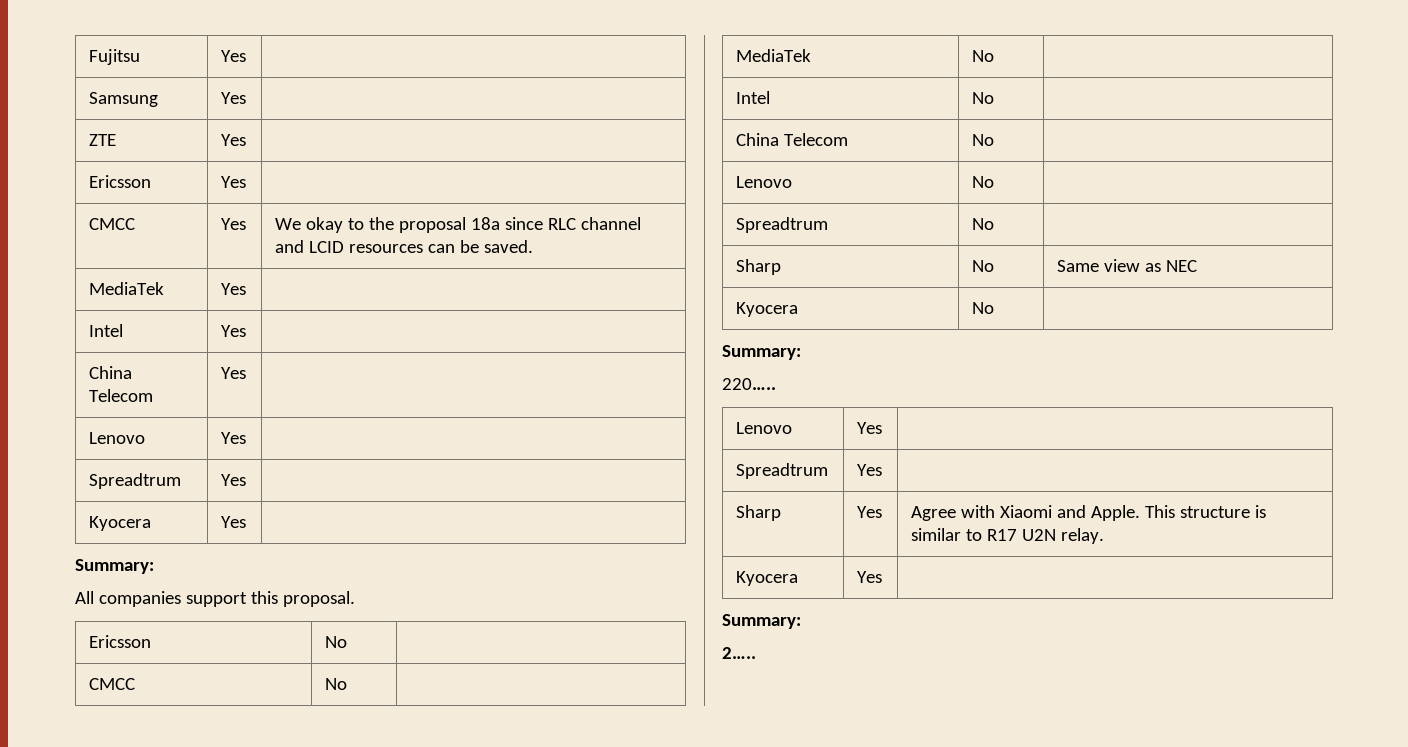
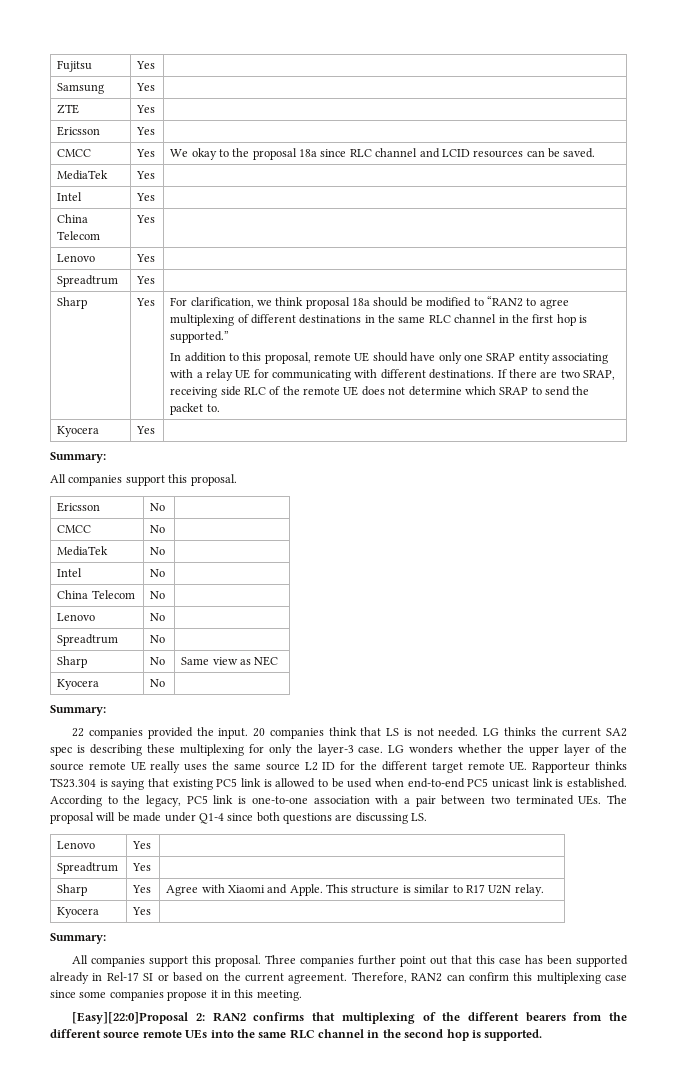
+ Sharp | Yes | For clarification, we think proposal 18a should be modified to “RAN2 to agree multiplexing of different destinations in the same RLC channel in the first hop is supported.”
+ In addition to this proposal, remote UE should have only one SRAP entity associating with a relay UE for communicating with different destinations. If there are two SRAP, receiving side RLC of the remote UE does not determine which SRAP to send the packet to.
- 220…..
+ 22 companies provided the input. 20 companies think that LS is not needed. LG thinks the current SA2 spec is describing these multiplexing for only the layer-3 case. LG wonders whether the upper layer of the source remote UE really uses the same source L2 ID for the different target remote UE. Rapporteur thinks TS23.304 is saying that existing PC5 link is allowed to be used when end-to-end PC5 unicast link is established. According to the legacy, PC5 link is one-to-one association with a pair between two terminated UEs. The proposal will be made under Q1-4 since both questions are discussing LS.
- 2…..
+ All companies support this proposal. Three companies further point out that this case has been supported already in Rel-17 SI or based on the current agreement. Therefore, RAN2 can confirm this multiplexing case since some companies propose it in this meeting.
+ [Easy][22:0]Proposal 2: RAN2 confirms that multiplexing of the different bearers from the different source remote UEs into the same RLC channel in the second hop is supported.

